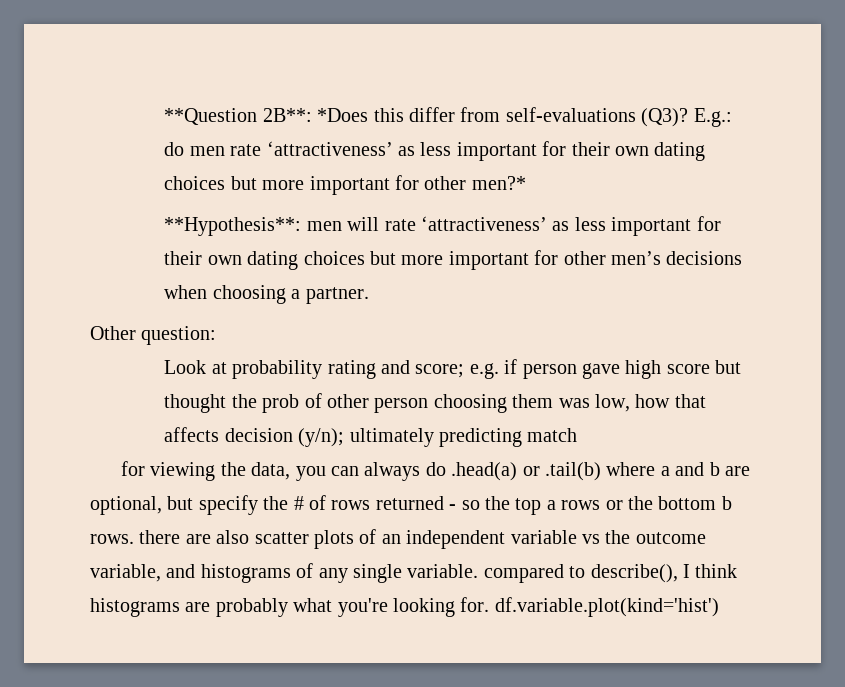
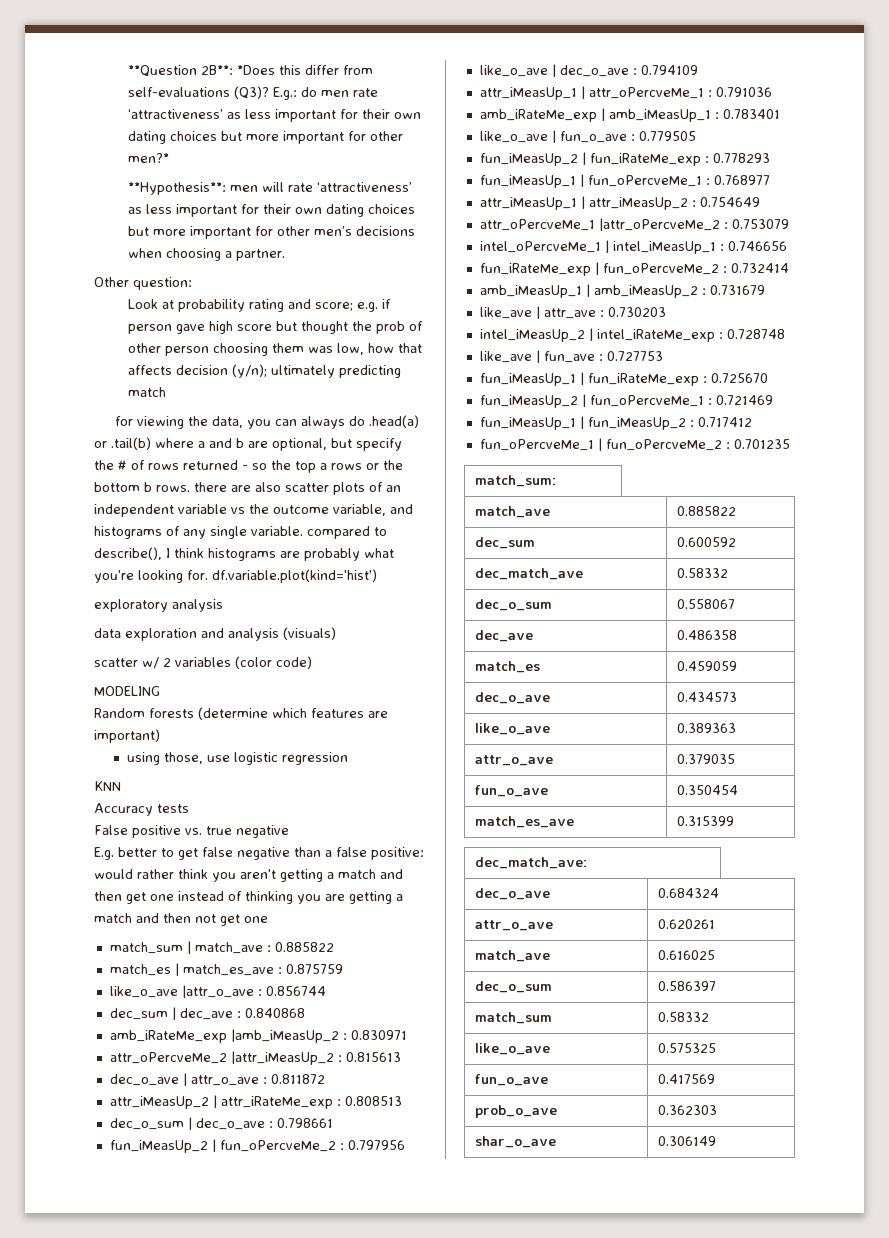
+ exploratory analysis
+ data exploration and analysis (visuals)
+ scatter w/ 2 variables (color code)
+ MODELING
+ Random forests (determine which features are important)
+ using those, use logistic regression
+ KNN
+ Accuracy tests
+ False positive vs. true negative
+ E.g. better to get false negative than a false positive: would rather think you aren't getting a match and then get one instead of thinking you are getting a match and then not get one
+ match_sum | match_ave : 0.885822
+ match_es | match_es_ave : 0.875759
+ like_o_ave |attr_o_ave : 0.856744
+ dec_sum | dec_ave : 0.840868
+ amb_iRateMe_exp |amb_iMeasUp_2 : 0.830971
+ attr_oPercveMe_2 |attr_iMeasUp_2 : 0.815613
+ dec_o_ave | attr_o_ave : 0.811872
+ attr_iMeasUp_2 | attr_iRateMe_exp : 0.808513
+ dec_o_sum | dec_o_ave : 0.798661
+ fun_iMeasUp_2 | fun_oPercveMe_2 : 0.797956
+ like_o_ave | dec_o_ave : 0.794109
+ attr_iMeasUp_1 | attr_oPercveMe_1 : 0.791036
+ amb_iRateMe_exp | amb_iMeasUp_1 : 0.783401
+ like_o_ave | fun_o_ave : 0.779505
+ fun_iMeasUp_2 | fun_iRateMe_exp : 0.778293
+ fun_iMeasUp_1 | fun_oPercveMe_1 : 0.768977
+ attr_iMeasUp_1 | attr_iMeasUp_2 : 0.754649
+ attr_oPercveMe_1 |attr_oPercveMe_2 : 0.753079
+ intel_oPercveMe_1 | intel_iMeasUp_1 : 0.746656
+ fun_iRateMe_exp | fun_oPercveMe_2 : 0.732414
+ amb_iMeasUp_1 | amb_iMeasUp_2 : 0.731679
+ like_ave | attr_ave : 0.730203
+ intel_iMeasUp_2 | intel_iRateMe_exp : 0.728748
+ like_ave | fun_ave : 0.727753
+ fun_iMeasUp_1 | fun_iRateMe_exp : 0.725670
+ fun_iMeasUp_2 | fun_oPercveMe_1 : 0.721469
+ fun_iMeasUp_1 | fun_iMeasUp_2 : 0.717412
+ fun_oPercveMe_1 | fun_oPercveMe_2 : 0.701235
+ match_sum:
+ match_ave | 0.885822
+ dec_sum | 0.600592
+ dec_match_ave | 0.58332
+ dec_o_sum | 0.558067
+ dec_ave | 0.486358
+ match_es | 0.459059
+ dec_o_ave | 0.434573
+ like_o_ave | 0.389363
+ attr_o_ave | 0.379035
+ fun_o_ave | 0.350454
+ match_es_ave | 0.315399
+ dec_match_ave:
+ dec_o_ave | 0.684324
+ attr_o_ave | 0.620261
+ match_ave | 0.616025
+ dec_o_sum | 0.586397
+ match_sum | 0.58332
+ like_o_ave | 0.575325
+ fun_o_ave | 0.417569
+ prob_o_ave | 0.362303
+ shar_o_ave | 0.306149

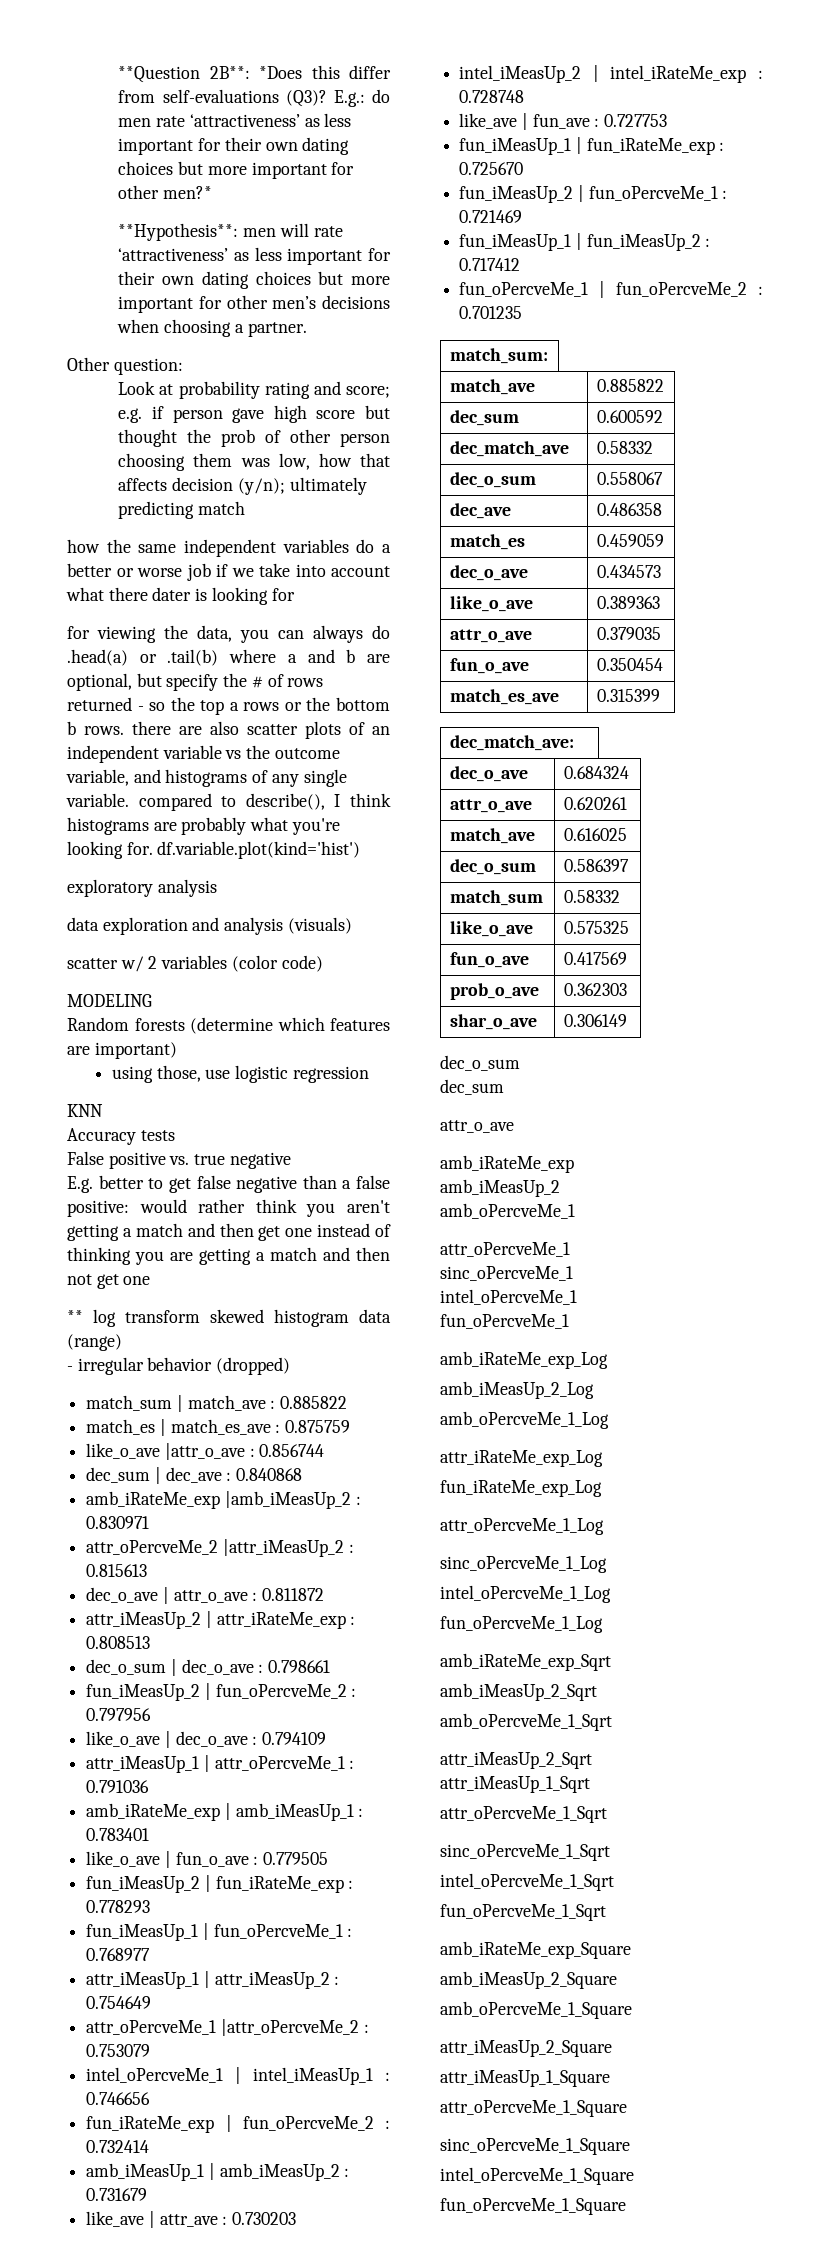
+ how the same independent variables do a better or worse job if we take into account what there dater is looking for
+ ** log transform skewed histogram data (range)
+ - irregular behavior (dropped)
  shar_o_ave | 0.306149
+ dec_o_sum
+ dec_sum
+ attr_o_ave
+ amb_iRateMe_exp
+ amb_iMeasUp_2
+ amb_oPercveMe_1
+ attr_oPercveMe_1
+ sinc_oPercveMe_1
+ intel_oPercveMe_1
+ fun_oPercveMe_1
+ amb_iRateMe_exp_Log
+ amb_iMeasUp_2_Log
+ amb_oPercveMe_1_Log
+ attr_iRateMe_exp_Log
+ fun_iRateMe_exp_Log
+ attr_oPercveMe_1_Log
+ sinc_oPercveMe_1_Log
+ intel_oPercveMe_1_Log
+ fun_oPercveMe_1_Log
+ amb_iRateMe_exp_Sqrt
+ amb_iMeasUp_2_Sqrt
+ amb_oPercveMe_1_Sqrt
+ attr_iMeasUp_2_Sqrt
+ attr_iMeasUp_1_Sqrt
+ attr_oPercveMe_1_Sqrt
+ sinc_oPercveMe_1_Sqrt
+ intel_oPercveMe_1_Sqrt
+ fun_oPercveMe_1_Sqrt
+ amb_iRateMe_exp_Square
+ amb_iMeasUp_2_Square
+ amb_oPercveMe_1_Square
+ attr_iMeasUp_2_Square
+ attr_iMeasUp_1_Square
+ attr_oPercveMe_1_Square
+ sinc_oPercveMe_1_Square
+ intel_oPercveMe_1_Square
+ fun_oPercveMe_1_Square

